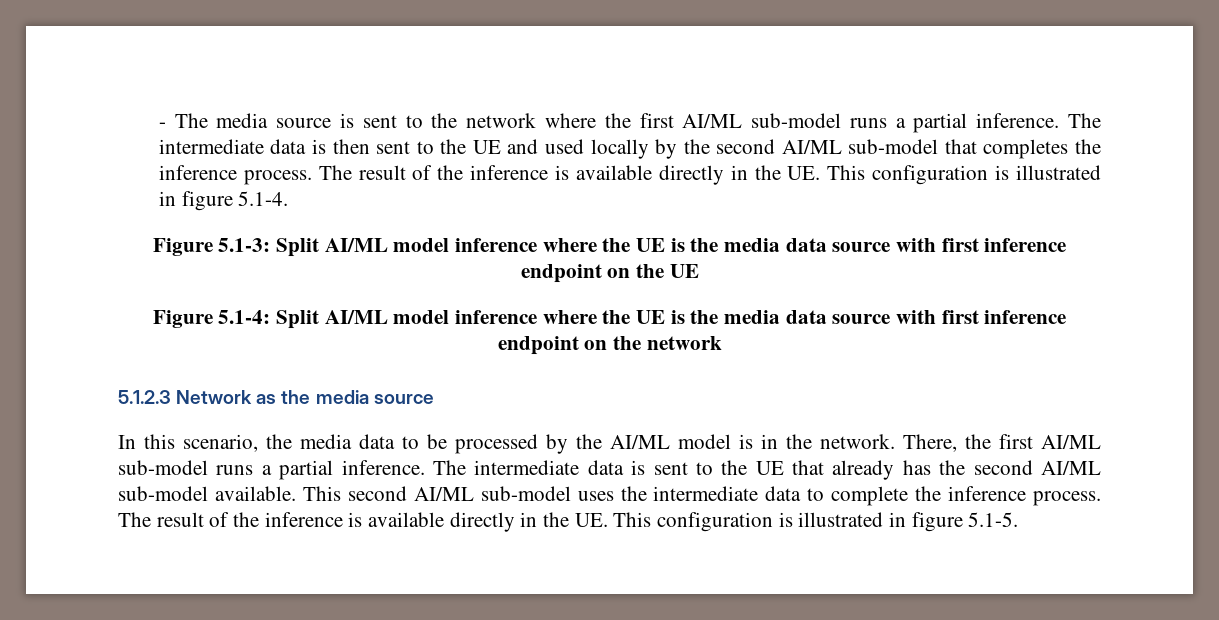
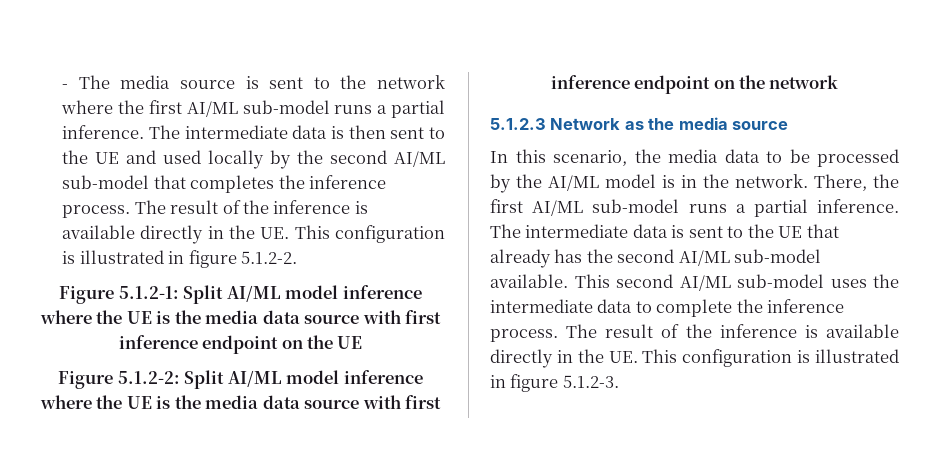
- The result of the inference is available directly in the UE. This configuration is illustrated in figure 5.1-4.
- Figure 5.1-3: Split AI/ML model inference where the UE is the media data source with first inference endpoint on the UE
+ The result of the inference is available directly in the UE. This configuration is illustrated in figure 5.1.2-2.
+ Figure 5.1.2-1: Split AI/ML model inference where the UE is the media data source with first inference endpoint on the UE
- Figure 5.1-4: Split AI/ML model inference where the UE is the media data source with first inference endpoint on the network
+ Figure 5.1.2-2: Split AI/ML model inference where the UE is the media data source with first inference endpoint on the network
- The result of the inference is available directly in the UE. This configuration is illustrated in figure 5.1-5.
+ The result of the inference is available directly in the UE. This configuration is illustrated in figure 5.1.2-3.

